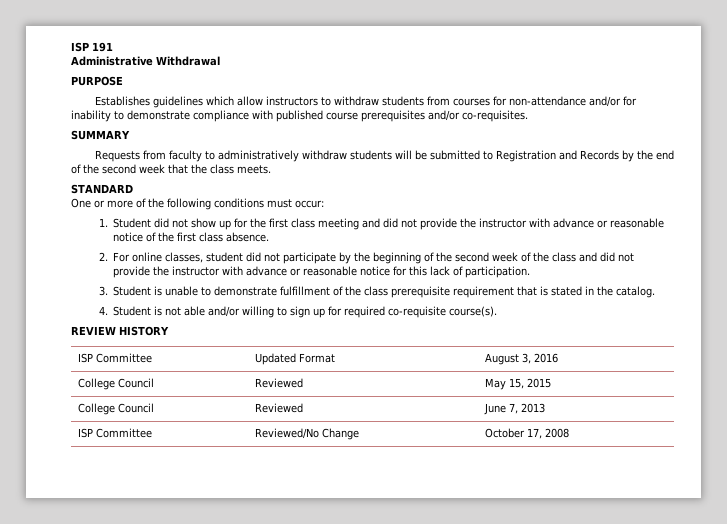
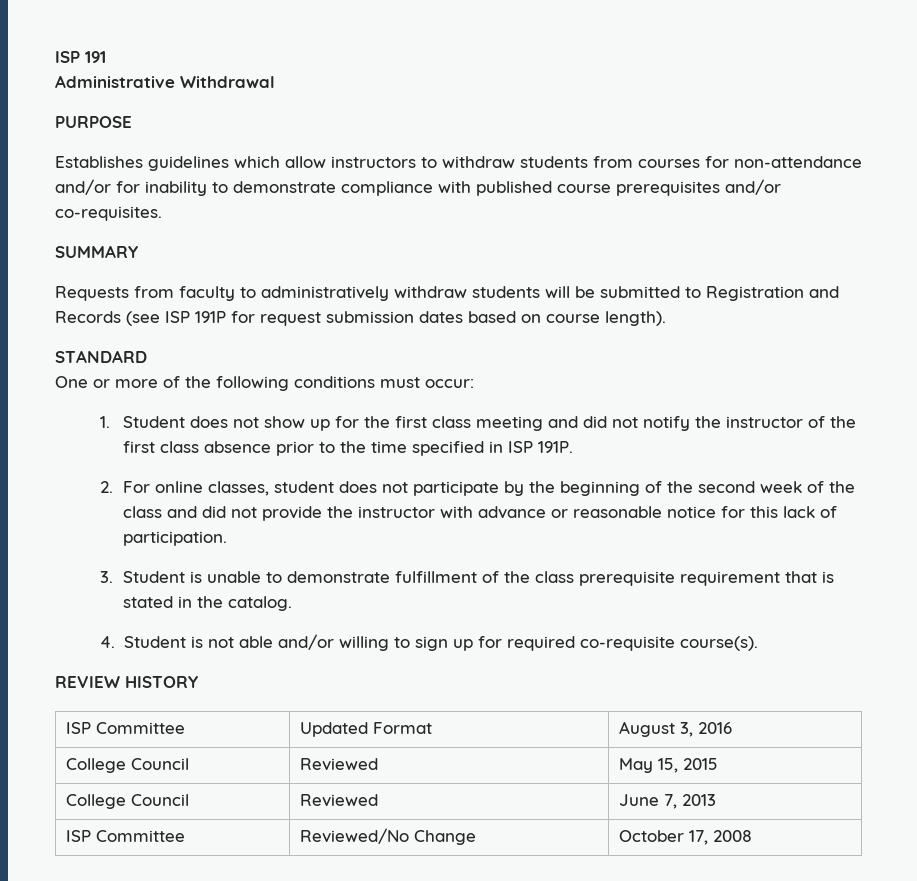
- Requests from faculty to administratively withdraw students will be submitted to Registration and Records by the end of the second week that the class meets.
+ Requests from faculty to administratively withdraw students will be submitted to Registration and Records (see ISP 191P for request submission dates based on course length).
- 1. Student did not show up for the first class meeting and did not provide the instructor with advance or reasonable notice of the first class absence.
+ 1. Student does not show up for the first class meeting and did not notify the instructor of the first class absence prior to the time specified in ISP 191P.
- 2. For online classes, student did not participate by the beginning of the second week of the class and did not provide the instructor with advance or reasonable notice for this lack of participation.
+ 2. For online classes, student does not participate by the beginning of the second week of the class and did not provide the instructor with advance or reasonable notice for this lack of participation.

